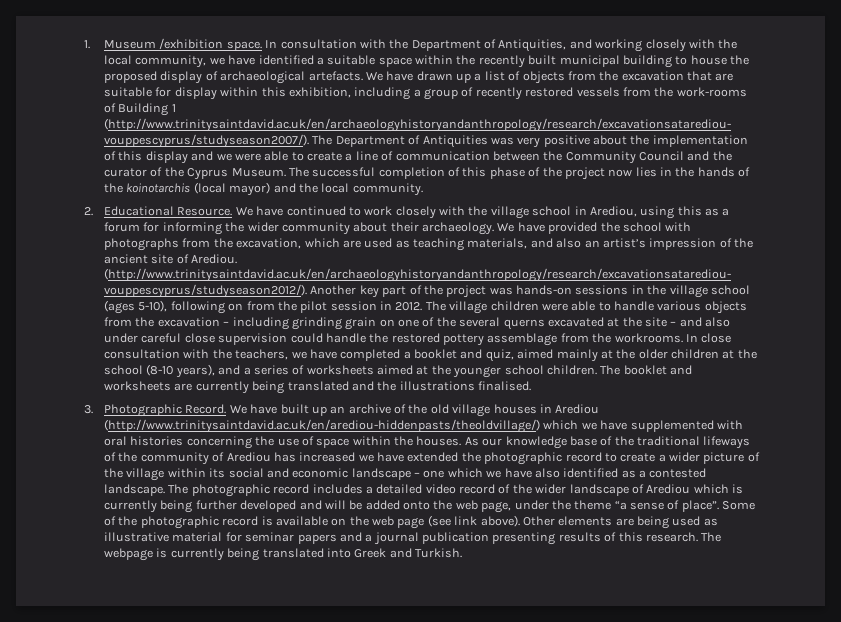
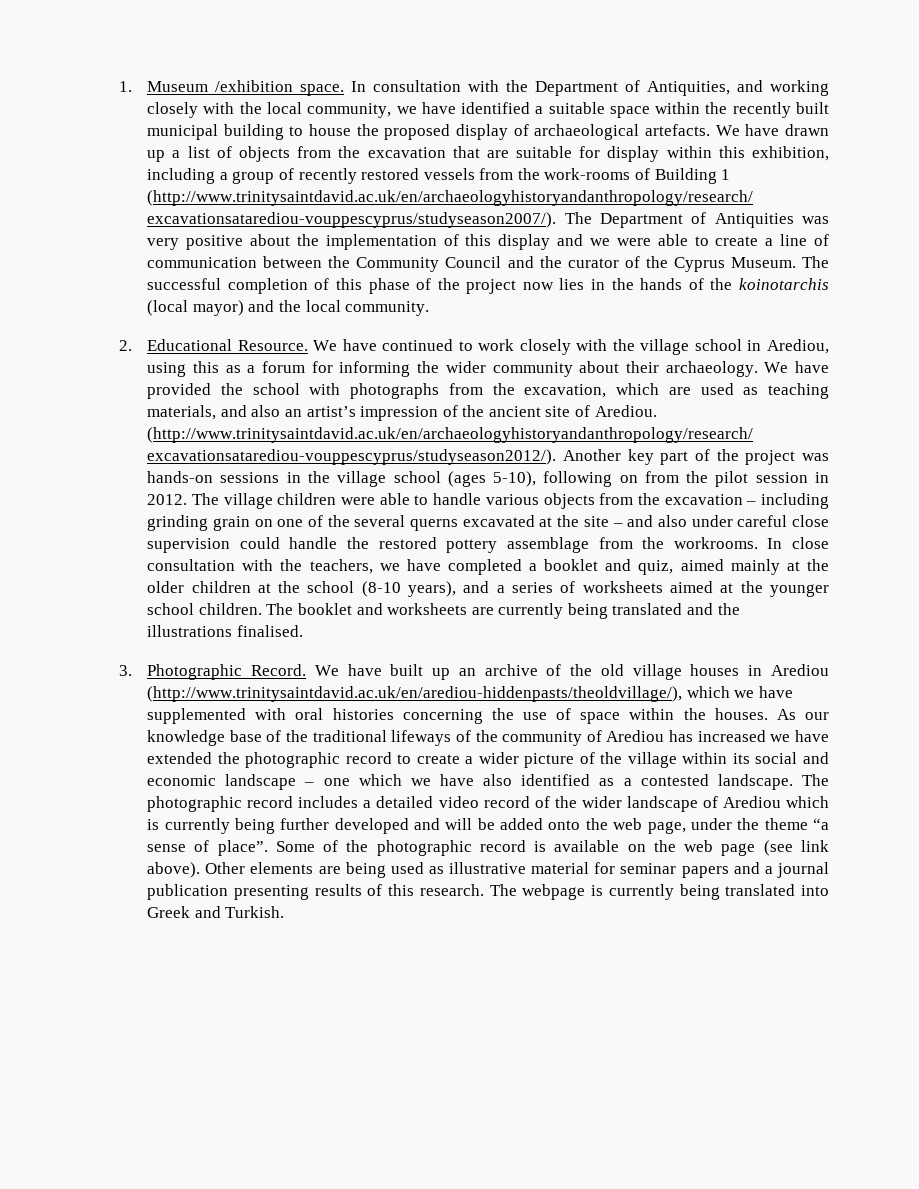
- We have built up an archive of the old village houses in Arediou (http://www.trinitysaintdavid.ac.uk/en/arediou-hiddenpasts/theoldvillage/) which we have supplemented with oral histories concerning the use of space within the houses.
+ We have built up an archive of the old village houses in Arediou (http://www.trinitysaintdavid.ac.uk/en/arediou-hiddenpasts/theoldvillage/), which we have supplemented with oral histories concerning the use of space within the houses.

